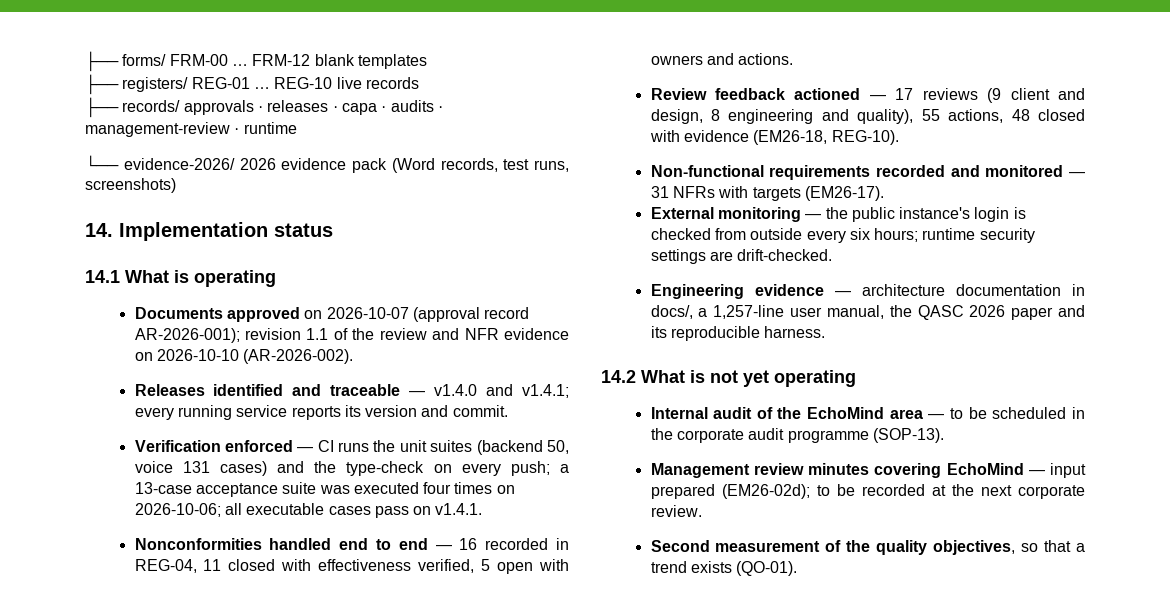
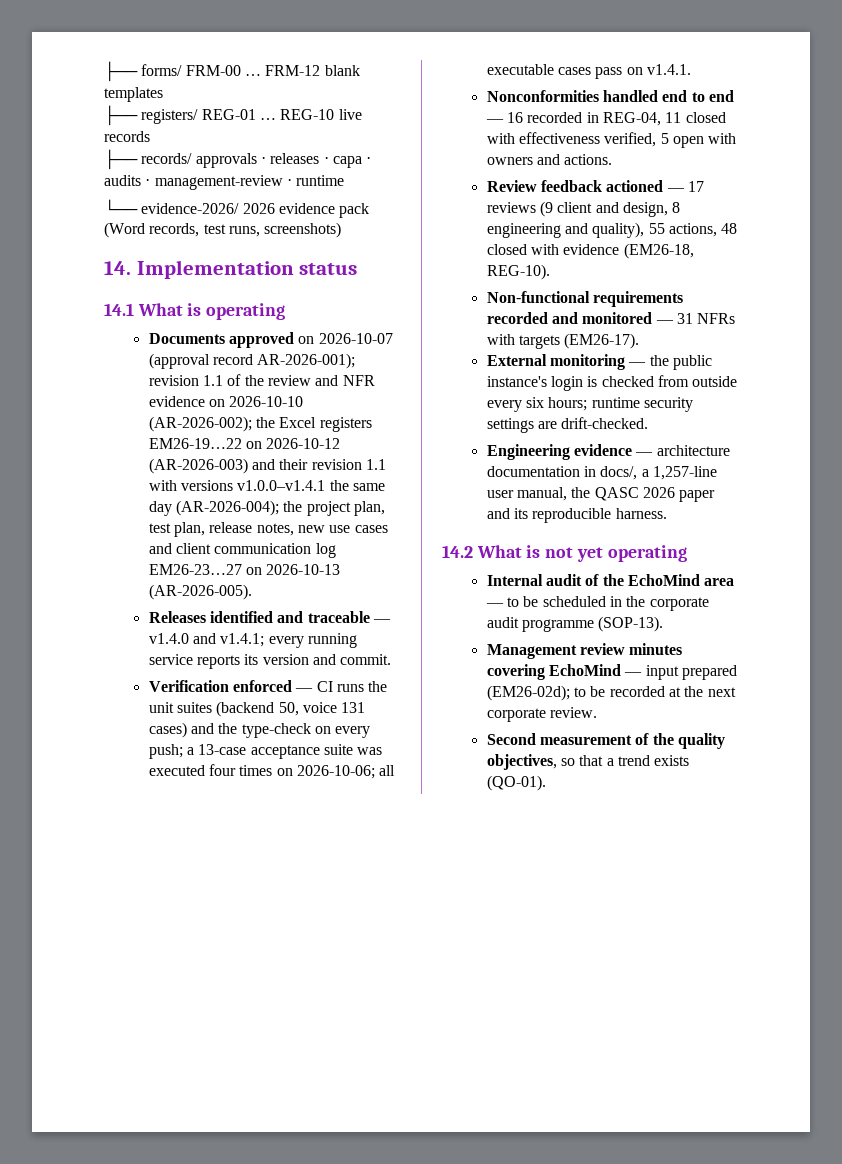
- Documents approved on 2026-10-07 (approval record AR-2026-001); revision 1.1 of the review and NFR evidence on 2026-10-10 (AR-2026-002).
+ Documents approved on 2026-10-07 (approval record AR-2026-001); revision 1.1 of the review and NFR evidence on 2026-10-10 (AR-2026-002); the Excel registers EM26-19…22 on 2026-10-12 (AR-2026-003) and their revision 1.1 with versions v1.0.0–v1.4.1 the same day (AR-2026-004); the project plan, test plan, release notes, new use cases and client communication log EM26-23…27 on 2026-10-13 (AR-2026-005).

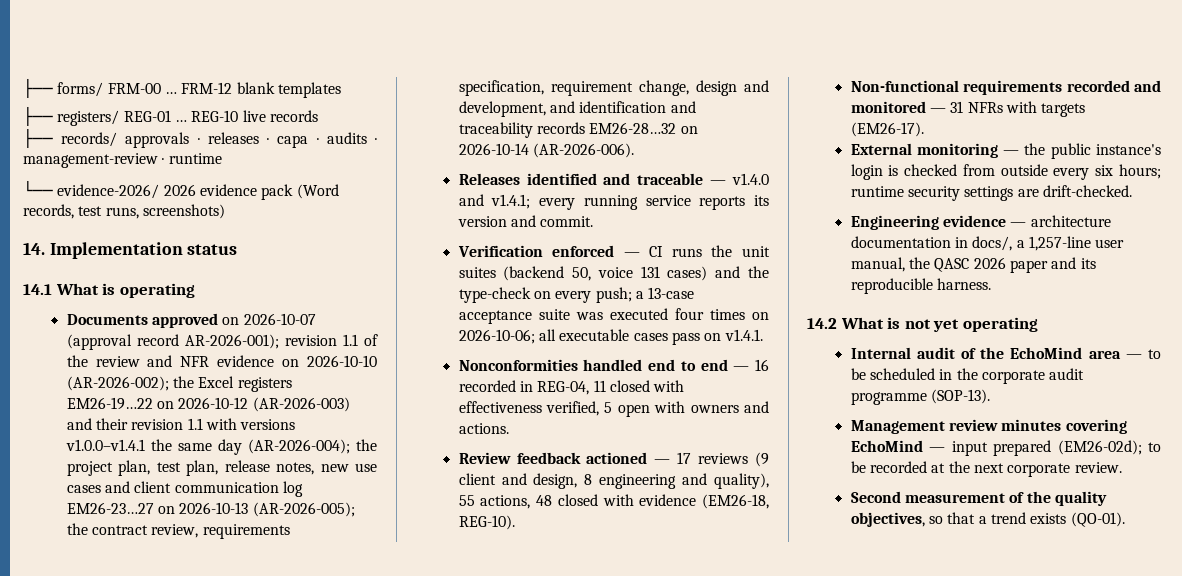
- Documents approved on 2026-10-07 (approval record AR-2026-001); revision 1.1 of the review and NFR evidence on 2026-10-10 (AR-2026-002); the Excel registers EM26-19…22 on 2026-10-12 (AR-2026-003) and their revision 1.1 with versions v1.0.0–v1.4.1 the same day (AR-2026-004); the project plan, test plan, release notes, new use cases and client communication log EM26-23…27 on 2026-10-13 (AR-2026-005).
+ Documents approved on 2026-10-07 (approval record AR-2026-001); revision 1.1 of the review and NFR evidence on 2026-10-10 (AR-2026-002); the Excel registers EM26-19…22 on 2026-10-12 (AR-2026-003) and their revision 1.1 with versions v1.0.0–v1.4.1 the same day (AR-2026-004); the project plan, test plan, release notes, new use cases and client communication log EM26-23…27 on 2026-10-13 (AR-2026-005); the contract review, requirements specification, requirement change, design and development, and identification and traceability records EM26-28…32 on 2026-10-14 (AR-2026-006).

